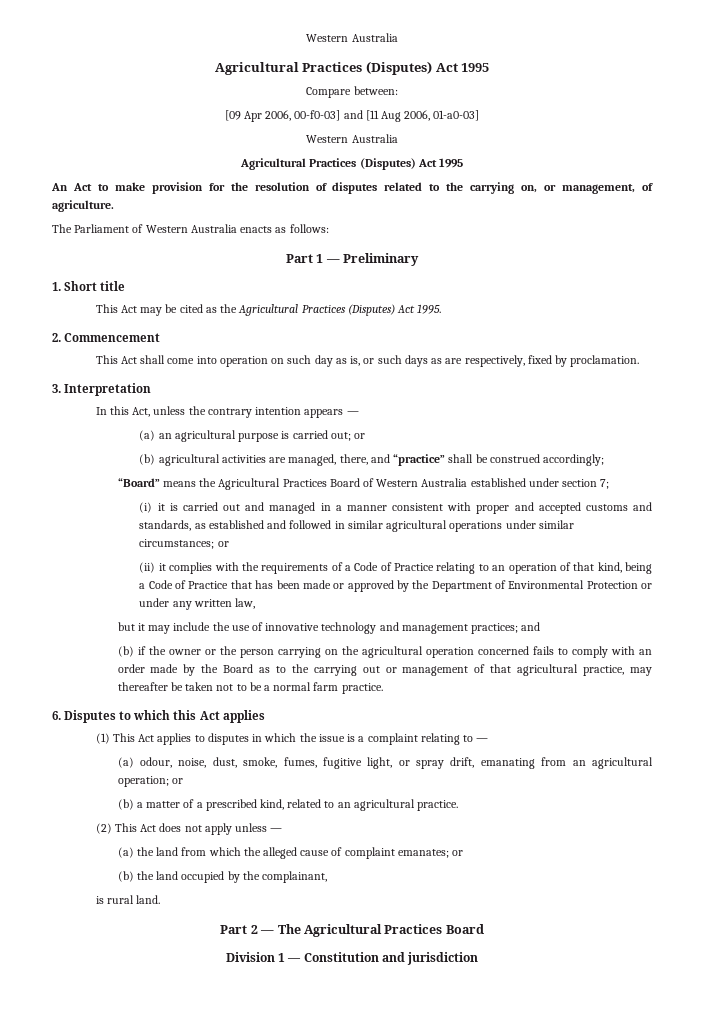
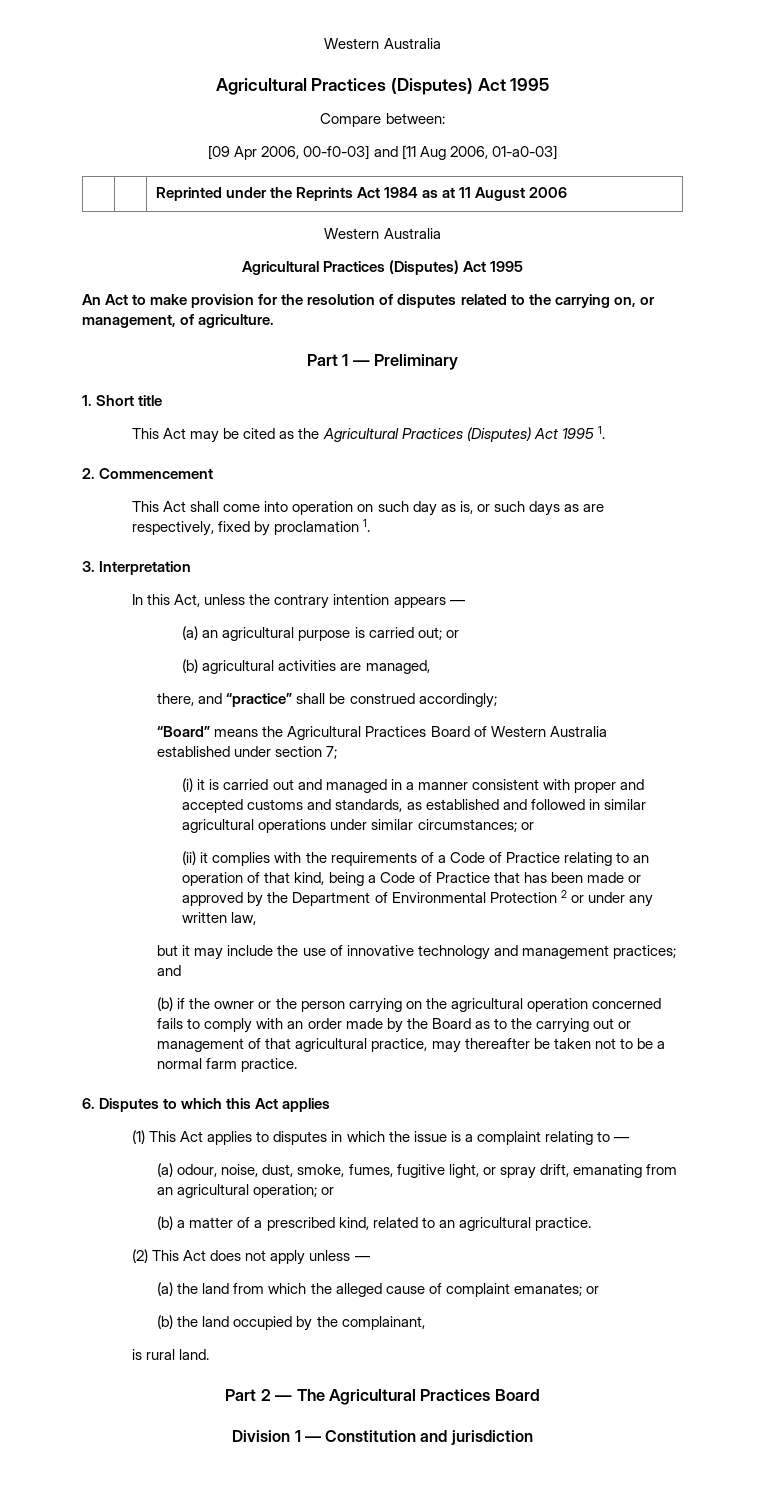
+ | | Reprinted under the Reprints Act 1984 as at 11 August 2006
- The Parliament of Western Australia enacts as follows:
- This Act may be cited as the Agricultural Practices (Disputes) Act 1995.
+ This Act may be cited as the Agricultural Practices (Disputes) Act 1995 1.
- This Act shall come into operation on such day as is, or such days as are respectively, fixed by proclamation.
+ This Act shall come into operation on such day as is, or such days as are respectively, fixed by proclamation 1.
- (b) agricultural activities are managed, there, and “practice” shall be construed accordingly;
+ (b) agricultural activities are managed,
+ there, and “practice” shall be construed accordingly;
- (ii) it complies with the requirements of a Code of Practice relating to an operation of that kind, being a Code of Practice that has been made or approved by the Department of Environmental Protection or under any written law,
+ (ii) it complies with the requirements of a Code of Practice relating to an operation of that kind, being a Code of Practice that has been made or approved by the Department of Environmental Protection 2 or under any written law,

